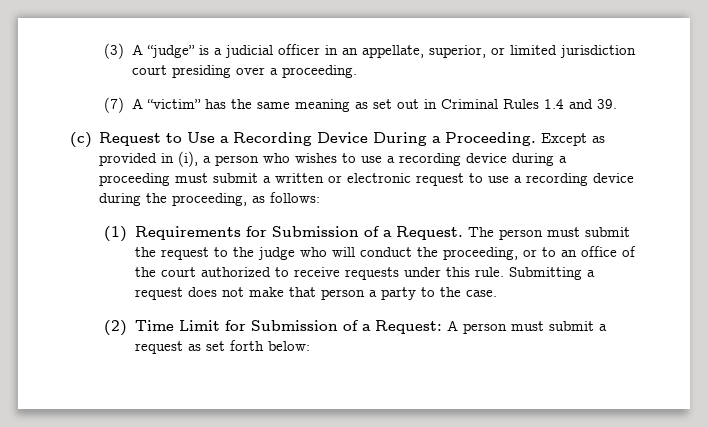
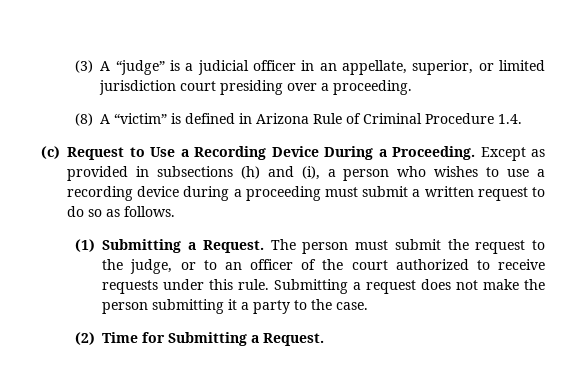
- (7) A “victim” has the same meaning as set out in Criminal Rules 1.4 and 39.
+ (8) A “victim” is defined in Arizona Rule of Criminal Procedure 1.4.
- Except as provided in (i), a person who wishes to use a recording device during a proceeding must submit a written or electronic request to use a recording device during the proceeding, as follows:
- (1) Requirements for Submission of a Request.
+ Except as provided in subsections (h) and (i), a person who wishes to use a recording device during a proceeding must submit a written request to do so as follows.
+ (1) Submitting a Request.
- The person must submit the request to the judge who will conduct the proceeding, or to an office of the court authorized to receive requests under this rule.
+ The person must submit the request to the judge, or to an officer of the court authorized to receive requests under this rule.
- Submitting a request does not make that person a party to the case.
+ Submitting a request does not make the person submitting it a party to the case.
- (2) Time Limit for Submission of a Request: A person must submit a request as set forth below:
+ (2) Time for Submitting a Request.

